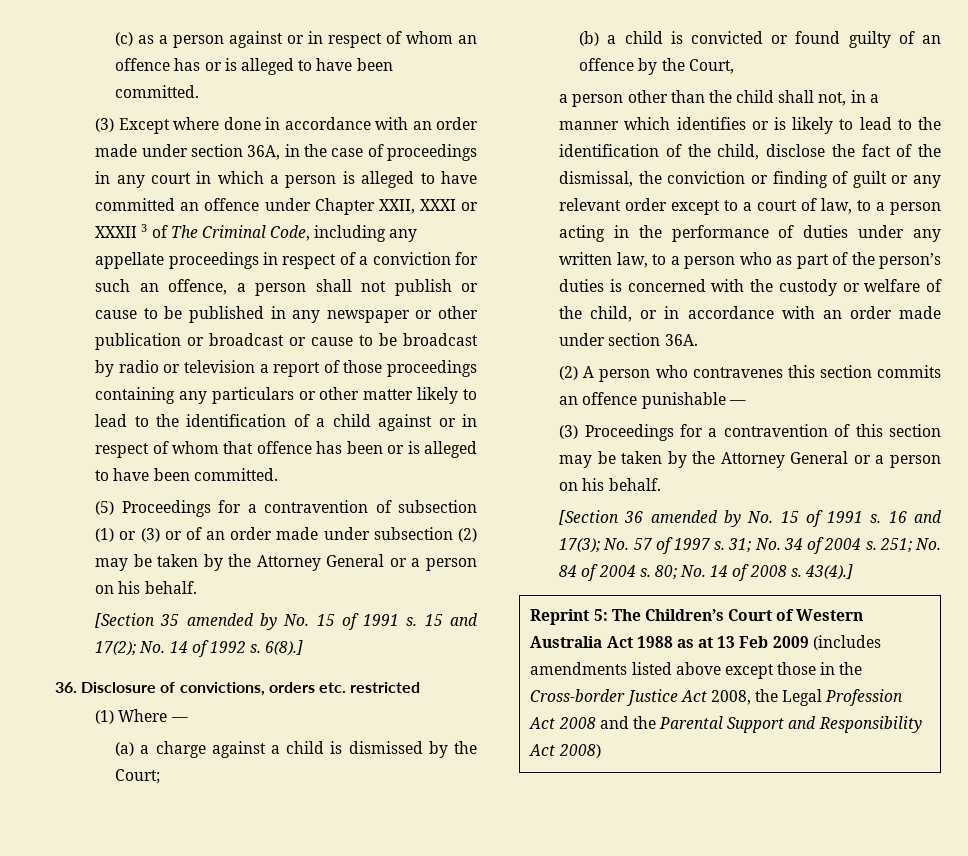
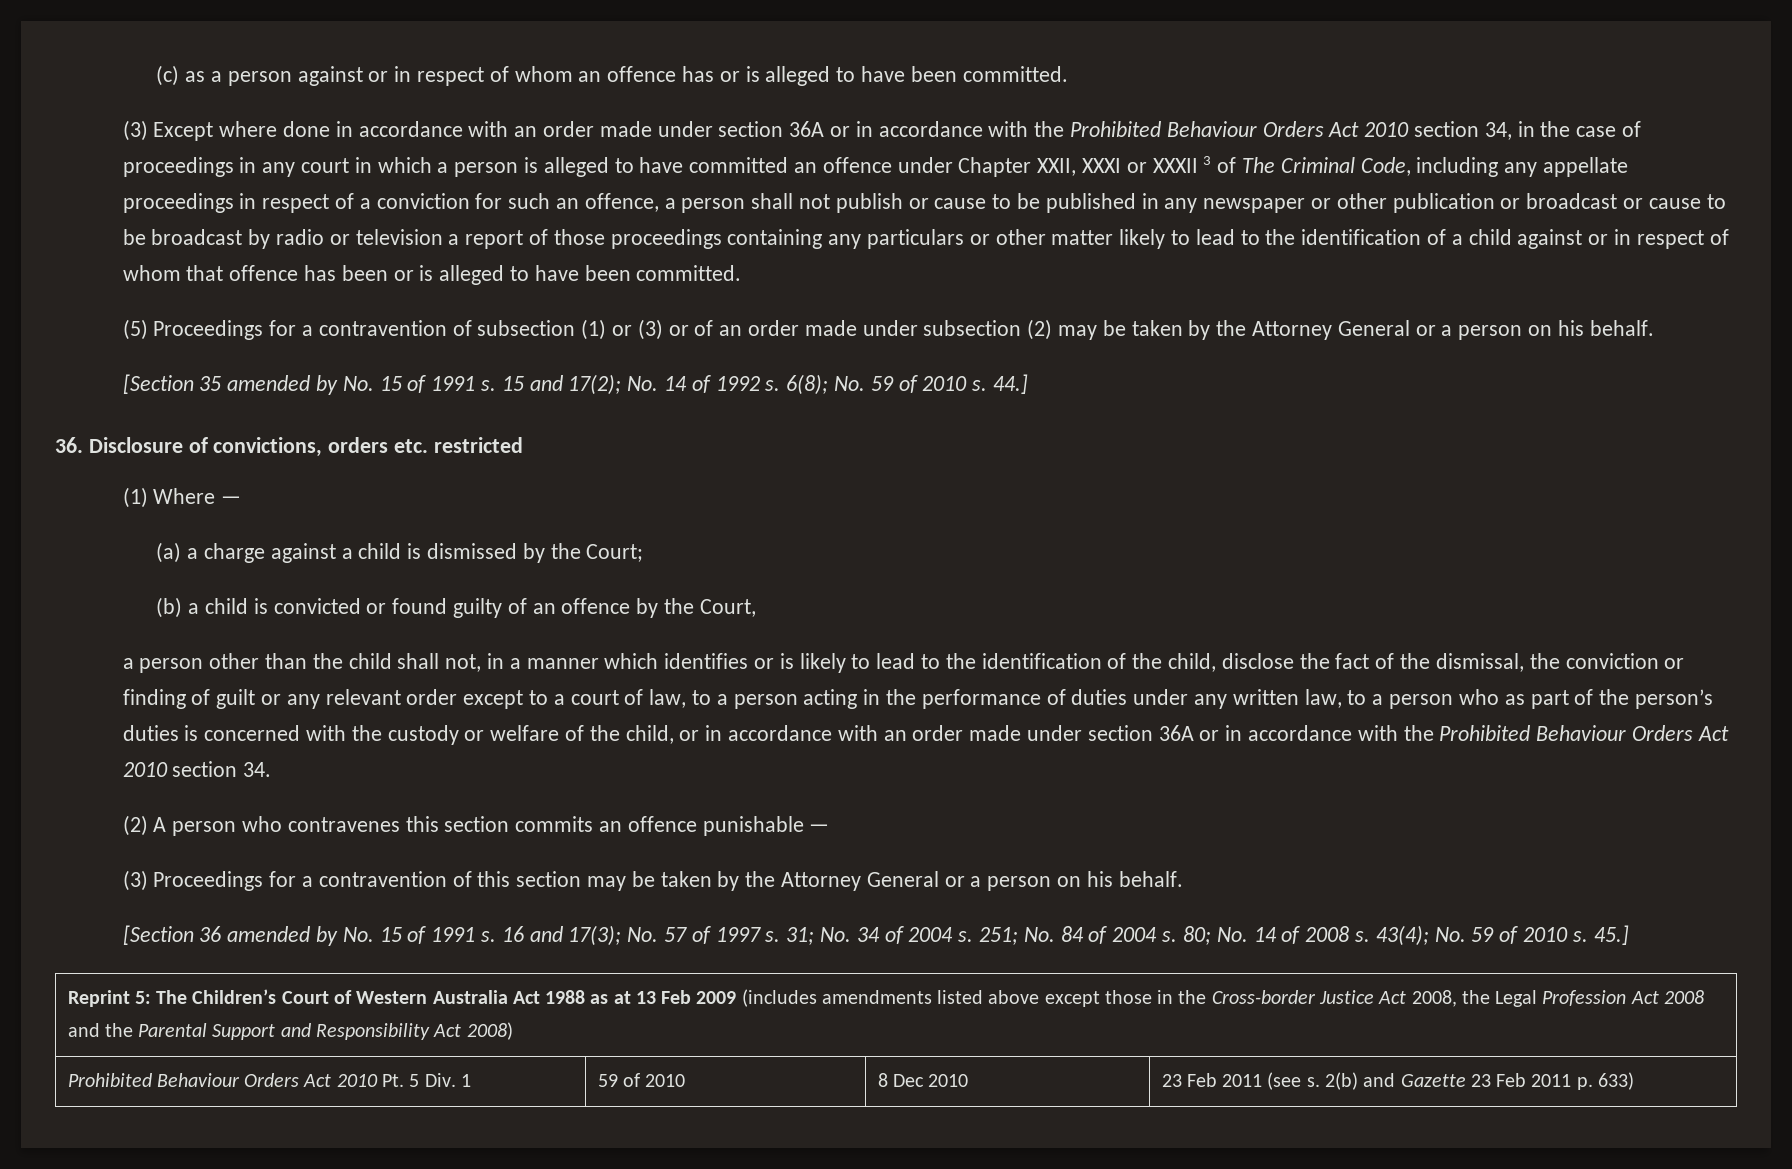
- (3) Except where done in accordance with an order made under section 36A, in the case of proceedings in any court in which a person is alleged to have committed an offence under Chapter XXII, XXXI or XXXII 3 of The Criminal Code, including any appellate proceedings in respect of a conviction for such an offence, a person shall not publish or cause to be published in any newspaper or other publication or broadcast or cause to be broadcast by radio or television a report of those proceedings containing any particulars or other matter likely to lead to the identification of a child against or in respect of whom that offence has been or is alleged to have been committed.
+ (3) Except where done in accordance with an order made under section 36A or in accordance with the Prohibited Behaviour Orders Act 2010 section 34, in the case of proceedings in any court in which a person is alleged to have committed an offence under Chapter XXII, XXXI or XXXII 3 of The Criminal Code, including any appellate proceedings in respect of a conviction for such an offence, a person shall not publish or cause to be published in any newspaper or other publication or broadcast or cause to be broadcast by radio or television a report of those proceedings containing any particulars or other matter likely to lead to the identification of a child against or in respect of whom that offence has been or is alleged to have been committed.
- 6(8).]
+ 6(8); No. 59 of 2010 s. 44.]
- a person other than the child shall not, in a manner which identifies or is likely to lead to the identification of the child, disclose the fact of the dismissal, the conviction or finding of guilt or any relevant order except to a court of law, to a person acting in the performance of duties under any written law, to a person who as part of the person’s duties is concerned with the custody or welfare of the child, or in accordance with an order made under section 36A.
+ a person other than the child shall not, in a manner which identifies or is likely to lead to the identification of the child, disclose the fact of the dismissal, the conviction or finding of guilt or any relevant order except to a court of law, to a person acting in the performance of duties under any written law, to a person who as part of the person’s duties is concerned with the custody or welfare of the child, or in accordance with an order made under section 36A or in accordance with the Prohibited Behaviour Orders Act 2010 section 34.
- 43(4).]
+ 43(4); No. 59 of 2010 s. 45.]
+ Prohibited Behaviour Orders Act 2010 Pt. 5 Div. 1 | 59 of 2010 | 8 Dec 2010 | 23 Feb 2011 (see s. 2(b) and Gazette 23 Feb 2011 p. 633)

